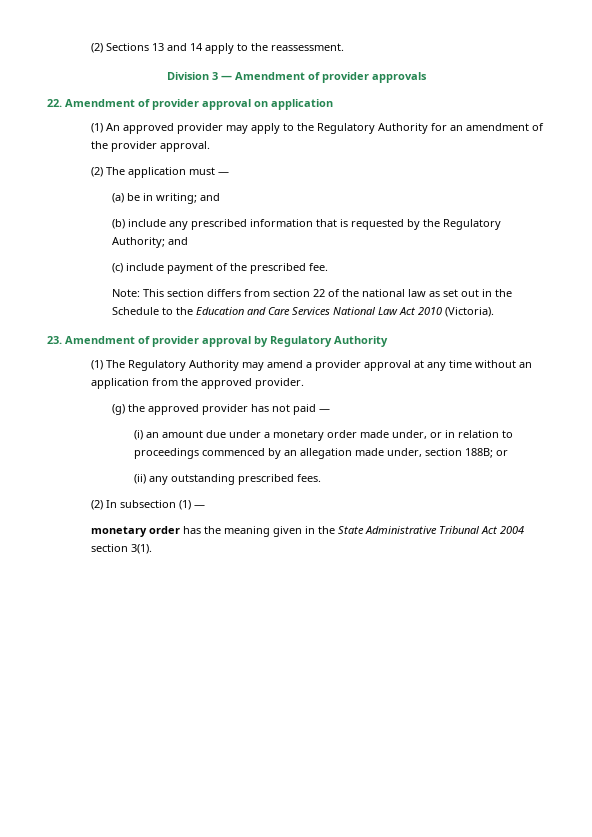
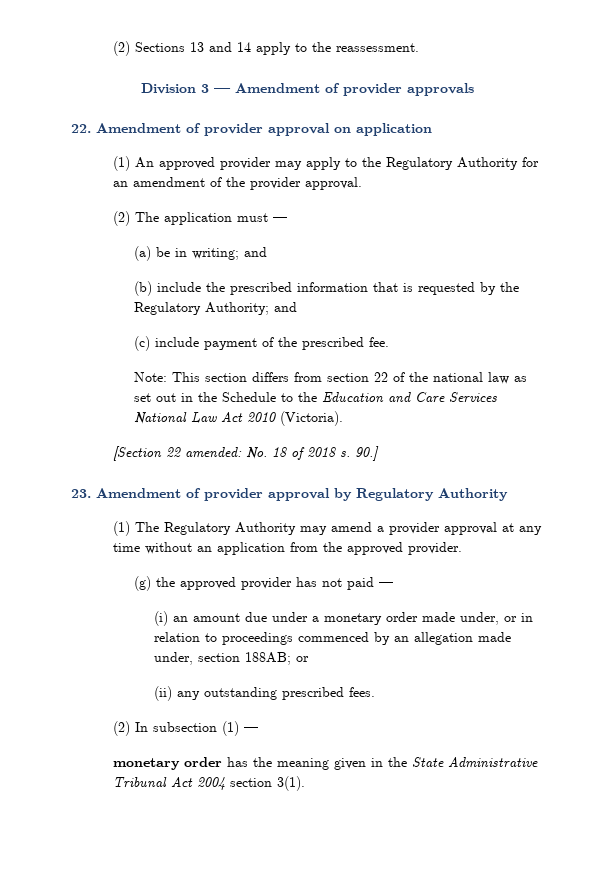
- (b) include any prescribed information that is requested by the Regulatory Authority; and
+ (b) include the prescribed information that is requested by the Regulatory Authority; and
+ [Section 22 amended: No. 18 of 2018 s. 90.]
- (i) an amount due under a monetary order made under, or in relation to proceedings commenced by an allegation made under, section 188B; or
+ (i) an amount due under a monetary order made under, or in relation to proceedings commenced by an allegation made under, section 188AB; or

